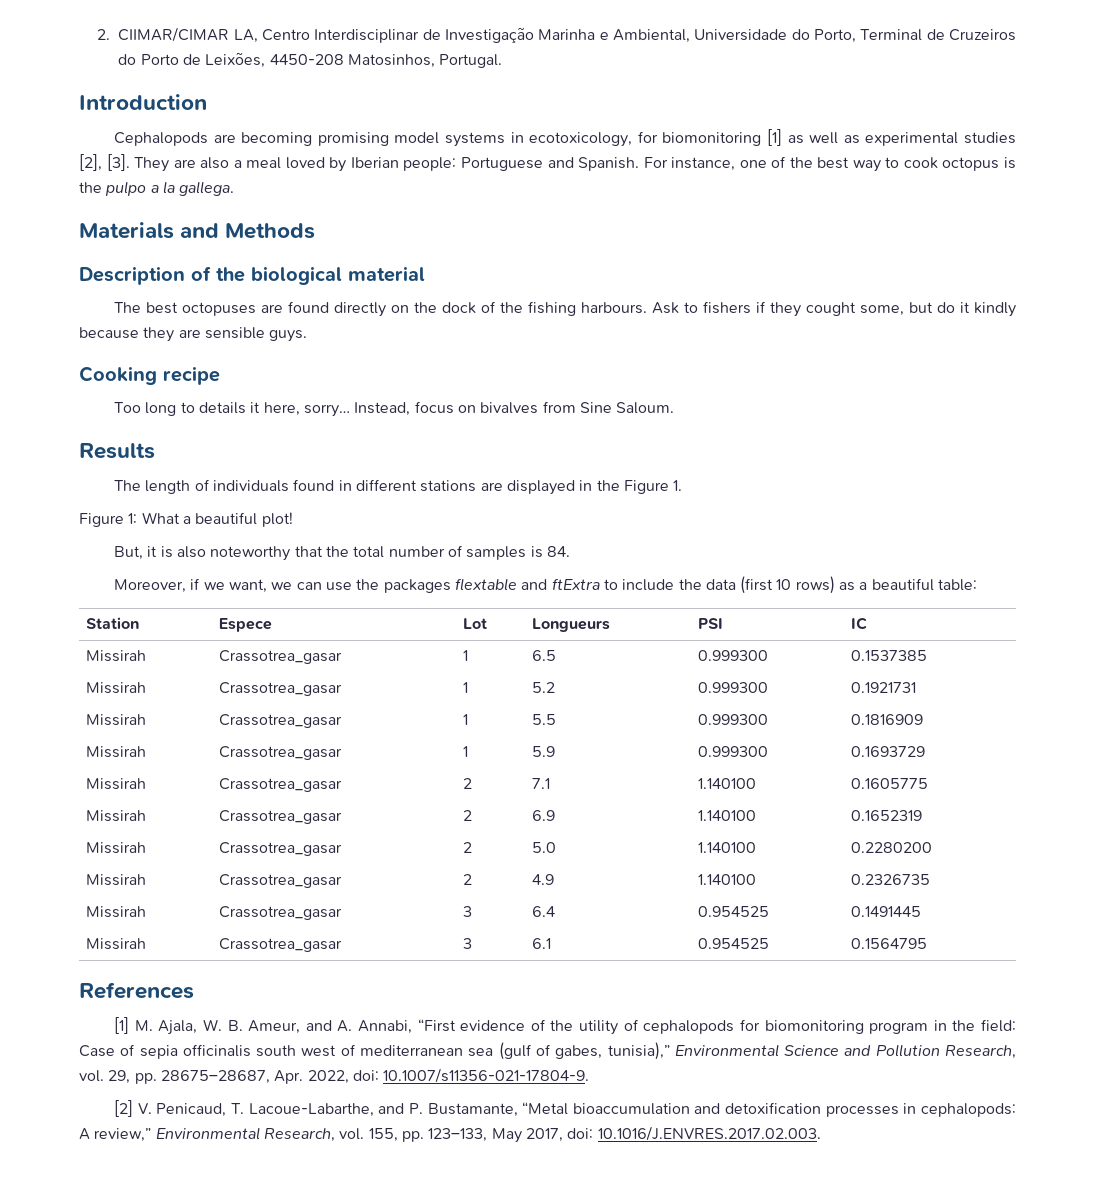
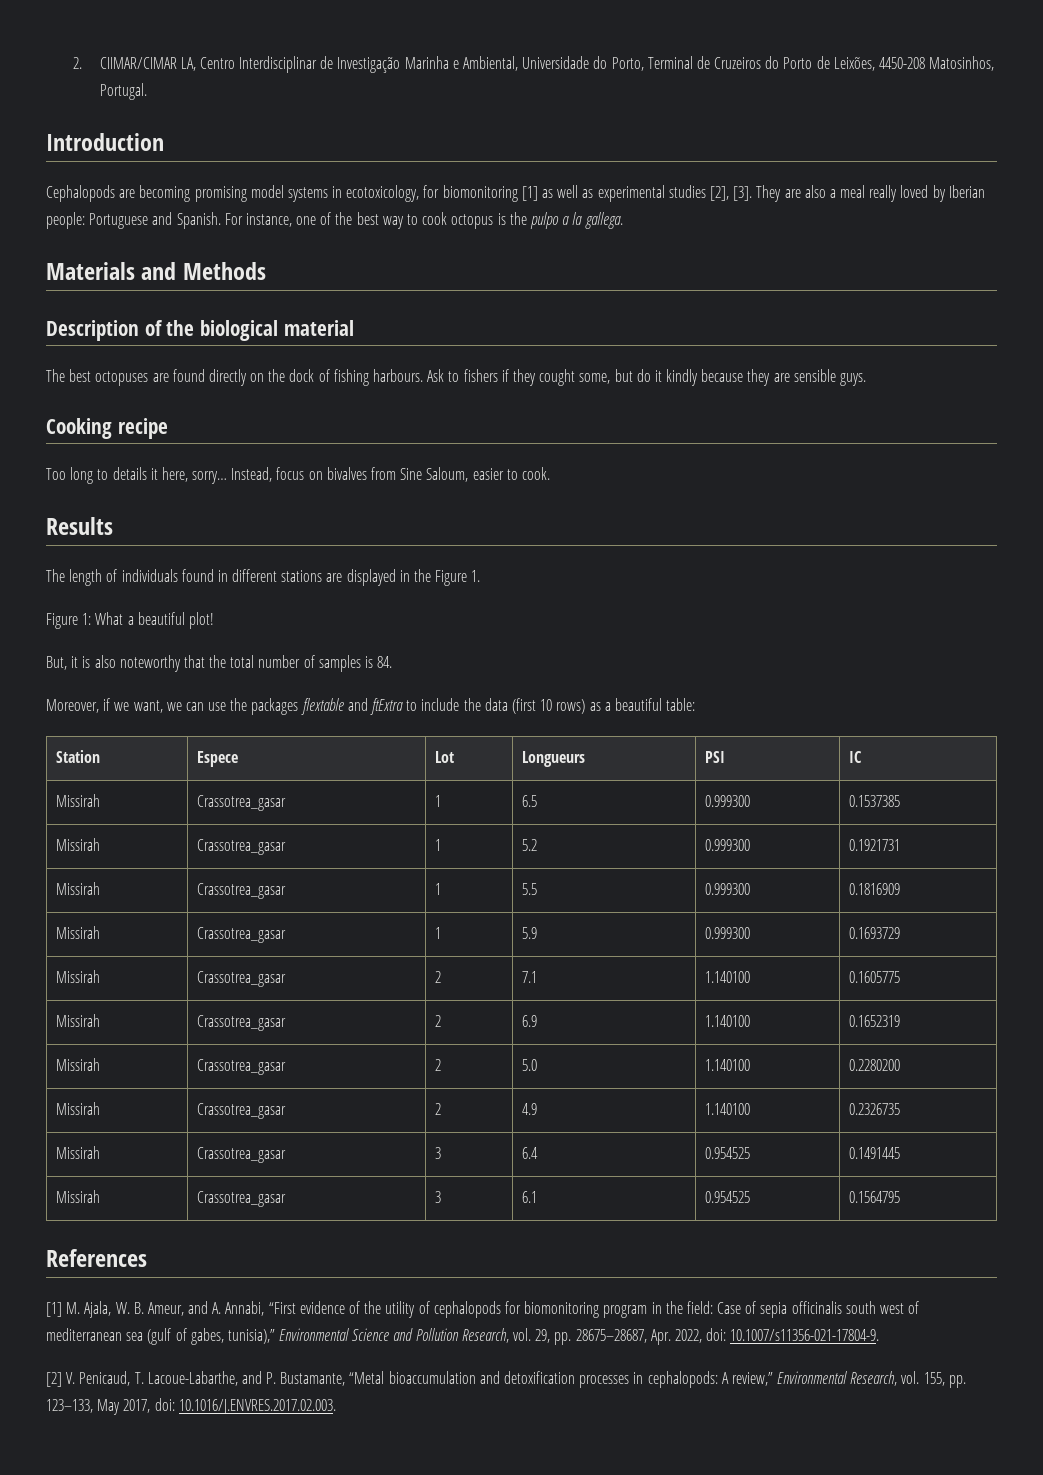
- They are also a meal loved by Iberian people: Portuguese and Spanish.
+ They are also a meal really loved by Iberian people: Portuguese and Spanish.
- The best octopuses are found directly on the dock of the fishing harbours.
+ The best octopuses are found directly on the dock of fishing harbours.
- Instead, focus on bivalves from Sine Saloum.
+ Instead, focus on bivalves from Sine Saloum, easier to cook.

